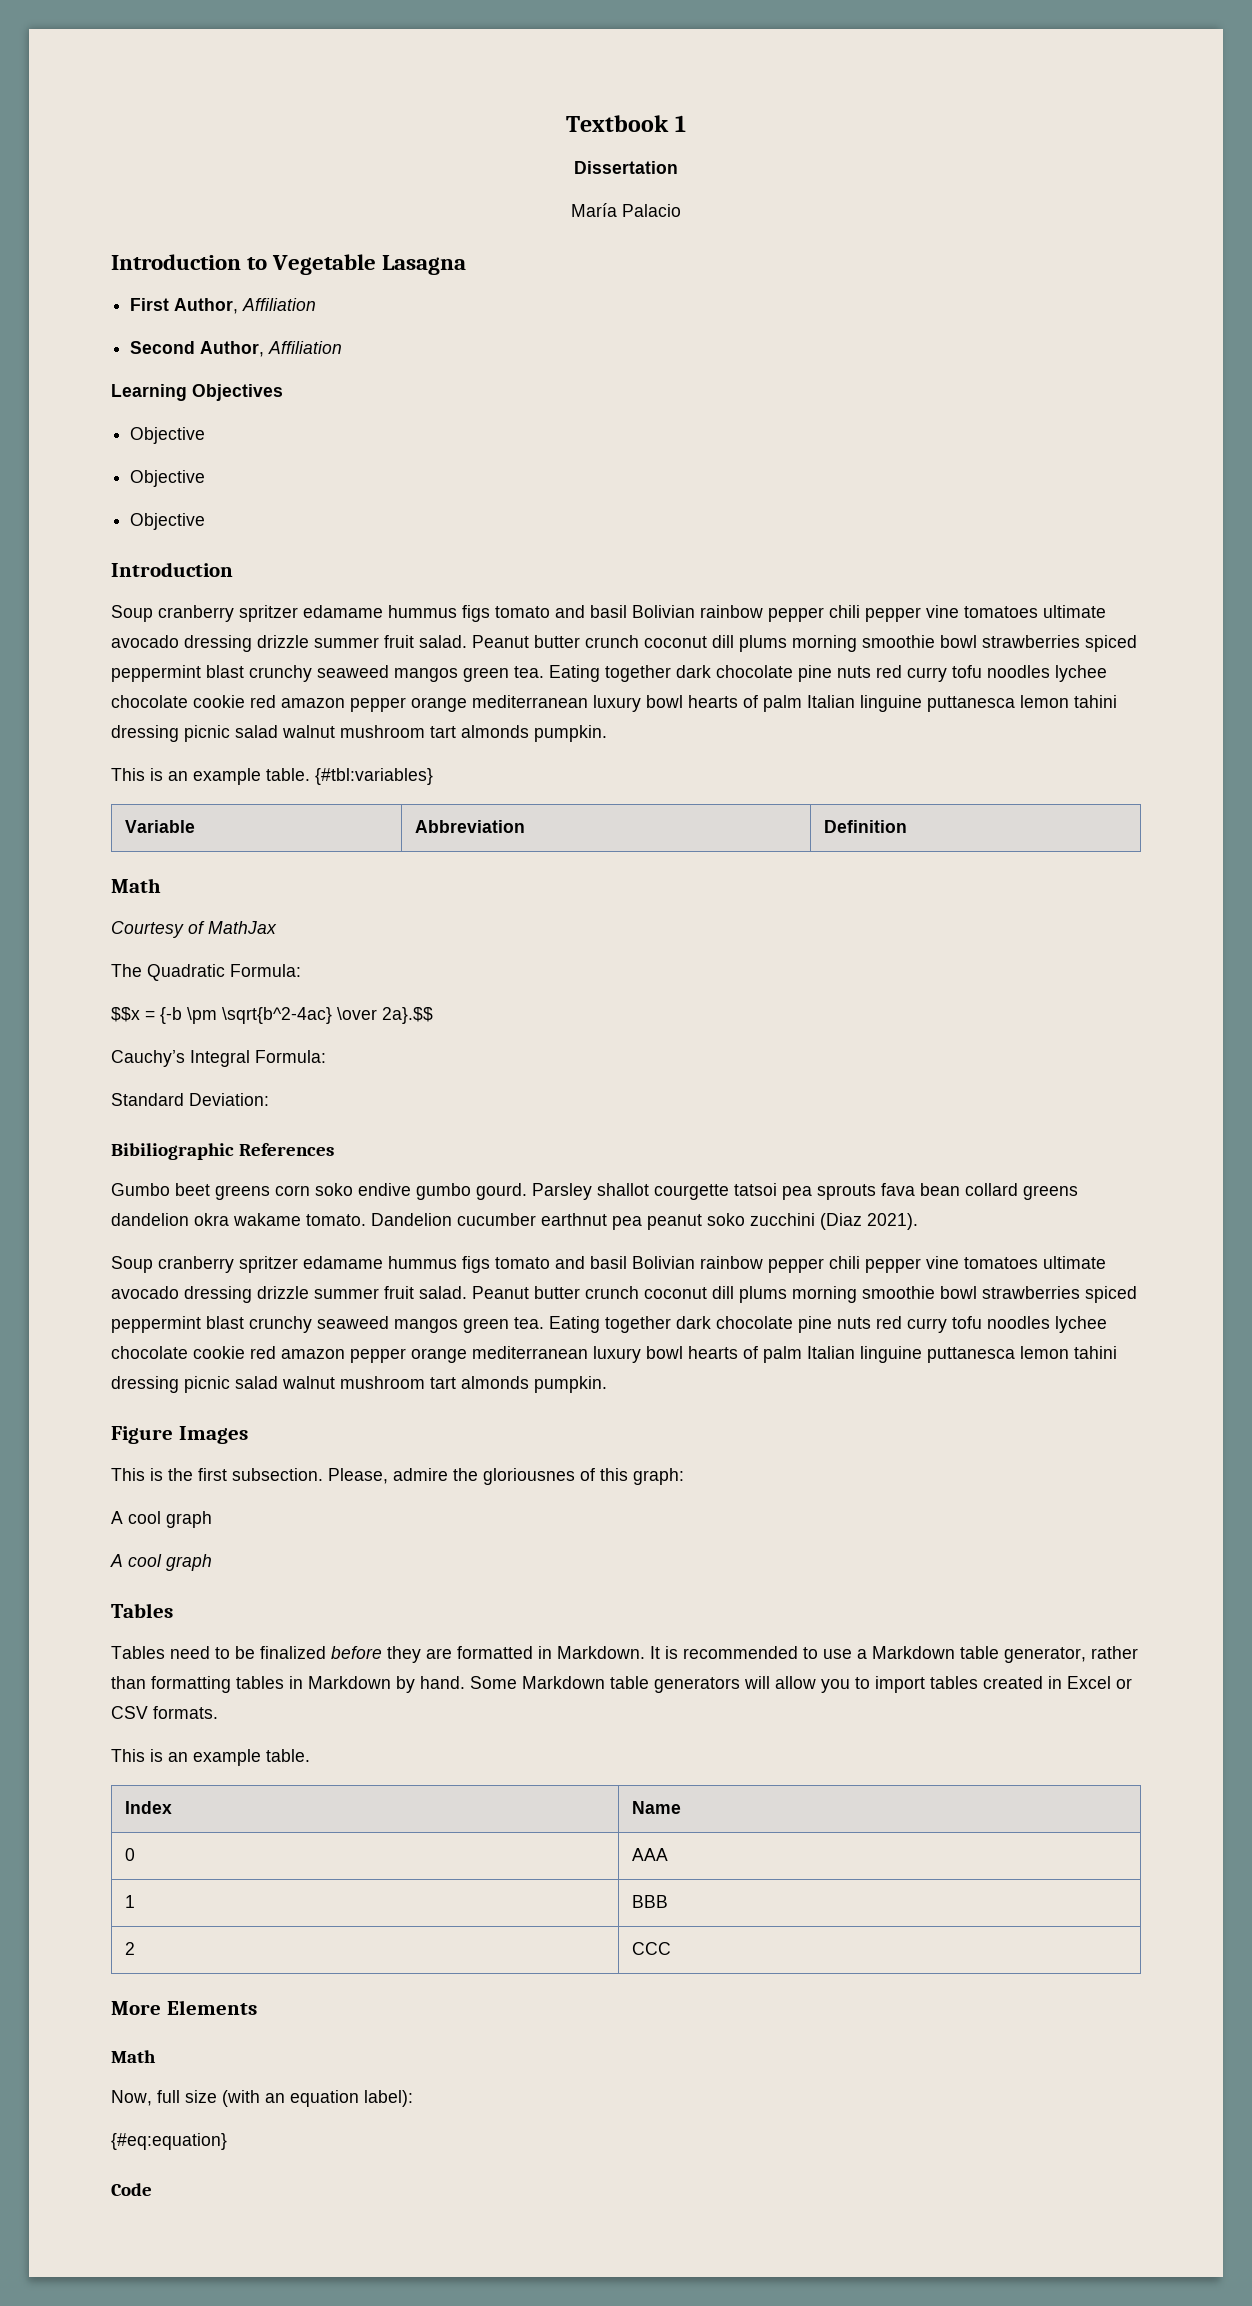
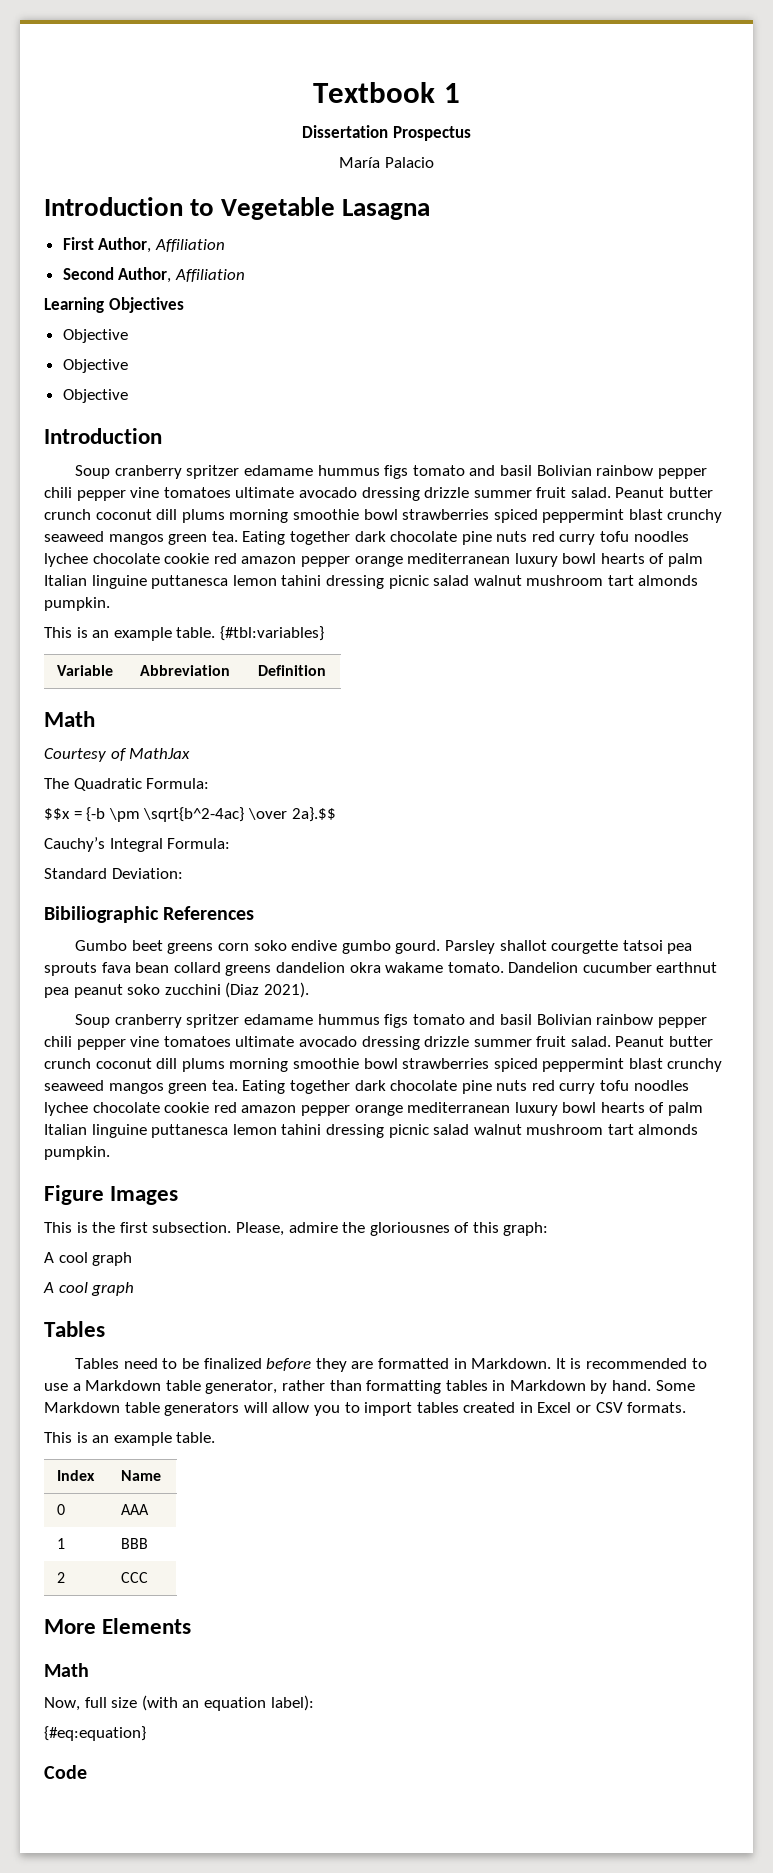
- Dissertation
+ Dissertation Prospectus

